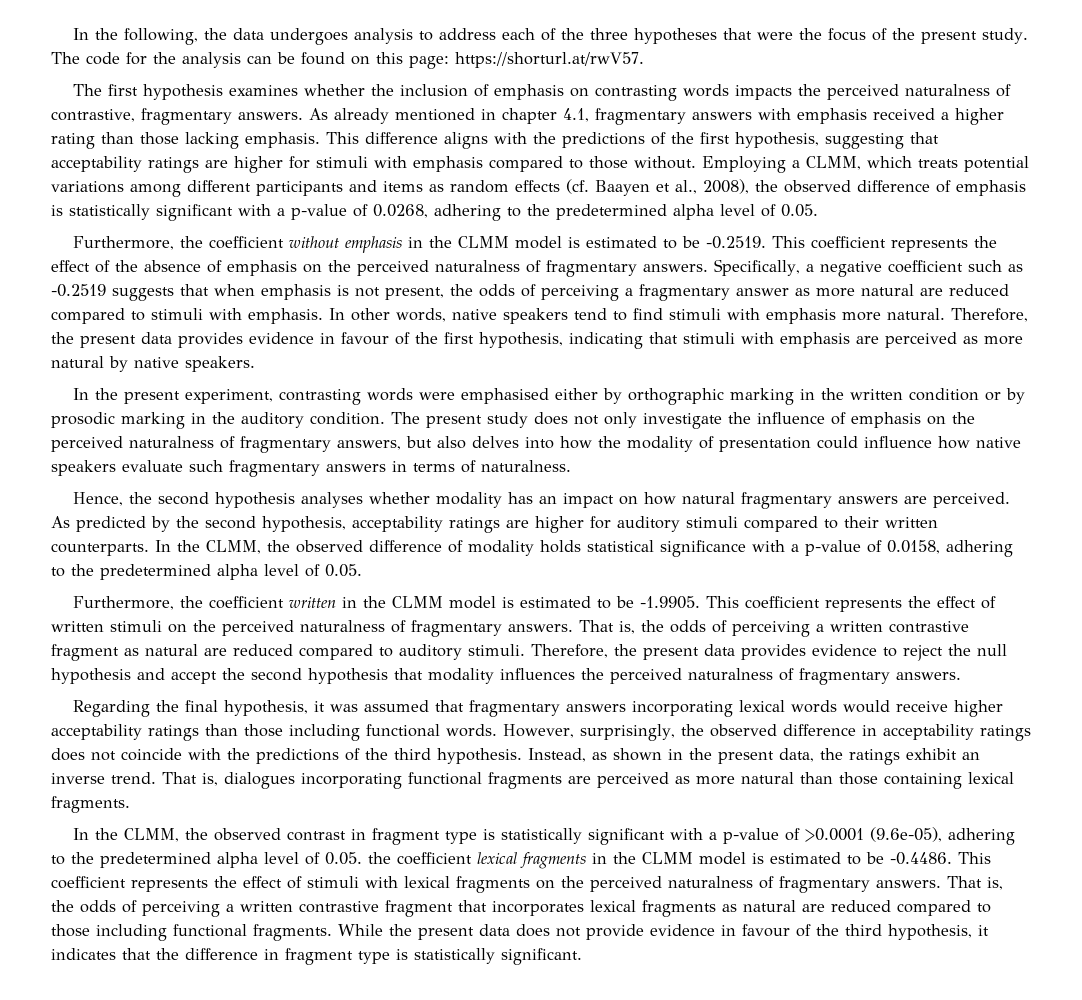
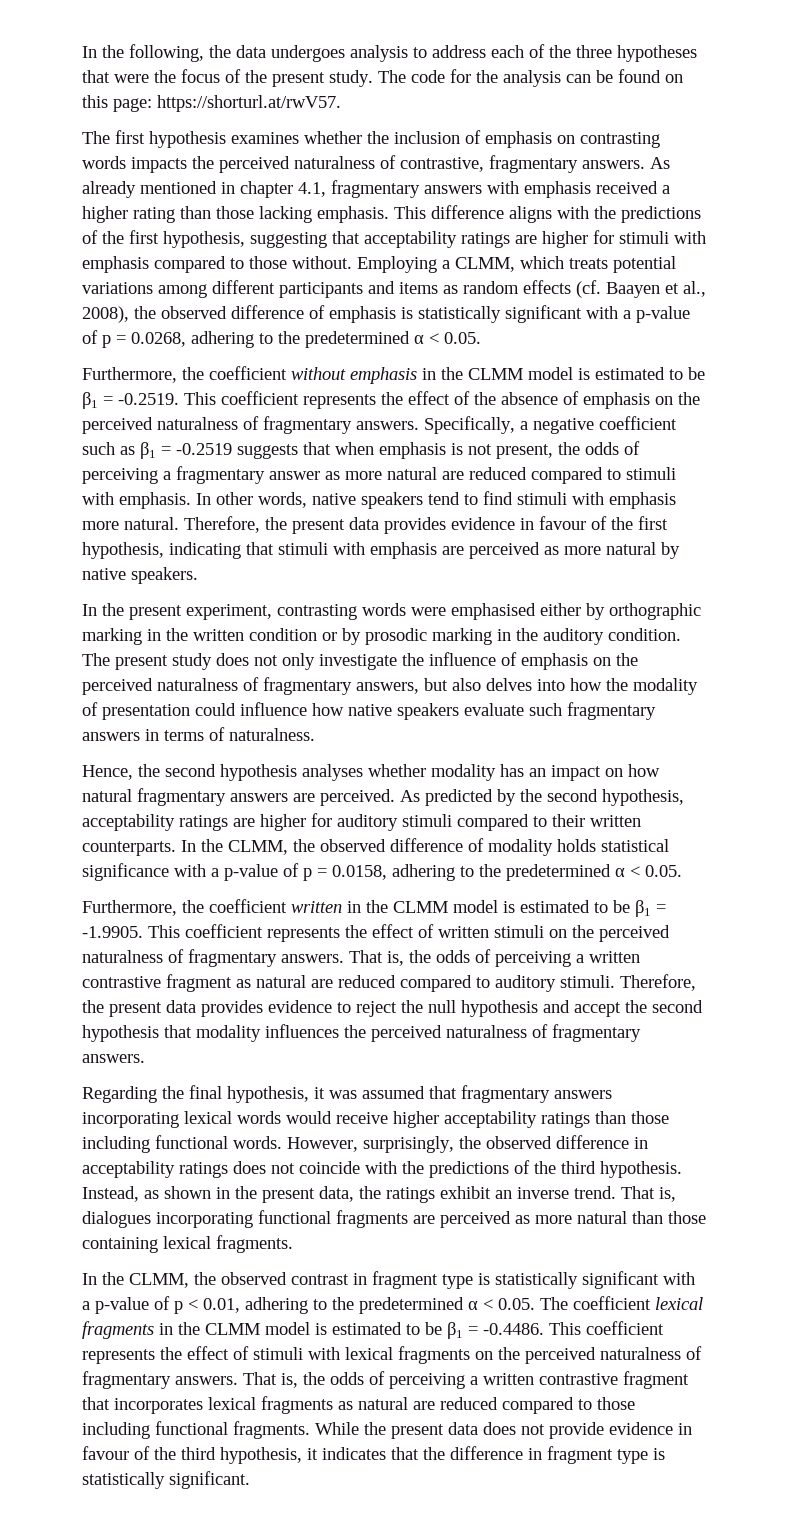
- Employing a CLMM, which treats potential variations among different participants and items as random effects (cf. Baayen et al., 2008), the observed difference of emphasis is statistically significant with a p-value of 0.0268, adhering to the predetermined alpha level of 0.05.
+ Employing a CLMM, which treats potential variations among different participants and items as random effects (cf. Baayen et al., 2008), the observed difference of emphasis is statistically significant with a p-value of p = 0.0268, adhering to the predetermined α < 0.05.
- Furthermore, the coefficient without emphasis in the CLMM model is estimated to be -0.2519. This coefficient represents the effect of the absence of emphasis on the perceived naturalness of fragmentary answers.
+ Furthermore, the coefficient without emphasis in the CLMM model is estimated to be β1 = -0.2519. This coefficient represents the effect of the absence of emphasis on the perceived naturalness of fragmentary answers.
- Specifically, a negative coefficient such as -0.2519 suggests that when emphasis is not present, the odds of perceiving a fragmentary answer as more natural are reduced compared to stimuli with emphasis.
+ Specifically, a negative coefficient such as β1 = -0.2519 suggests that when emphasis is not present, the odds of perceiving a fragmentary answer as more natural are reduced compared to stimuli with emphasis.
- In the CLMM, the observed difference of modality holds statistical significance with a p-value of 0.0158, adhering to the predetermined alpha level of 0.05.
+ In the CLMM, the observed difference of modality holds statistical significance with a p-value of p = 0.0158, adhering to the predetermined α < 0.05.
- Furthermore, the coefficient written in the CLMM model is estimated to be -1.9905. This coefficient represents the effect of written stimuli on the perceived naturalness of fragmentary answers.
+ Furthermore, the coefficient written in the CLMM model is estimated to be β1 = -1.9905. This coefficient represents the effect of written stimuli on the perceived naturalness of fragmentary answers.
- In the CLMM, the observed contrast in fragment type is statistically significant with a p-value of >0.0001 (9.6e-05), adhering to the predetermined alpha level of 0.05. the coefficient lexical fragments in the CLMM model is estimated to be -0.4486. This coefficient represents the effect of stimuli with lexical fragments on the perceived naturalness of fragmentary answers.
+ In the CLMM, the observed contrast in fragment type is statistically significant with a p-value of p < 0.01, adhering to the predetermined α < 0.05. The coefficient lexical fragments in the CLMM model is estimated to be β1 = -0.4486. This coefficient represents the effect of stimuli with lexical fragments on the perceived naturalness of fragmentary answers.

